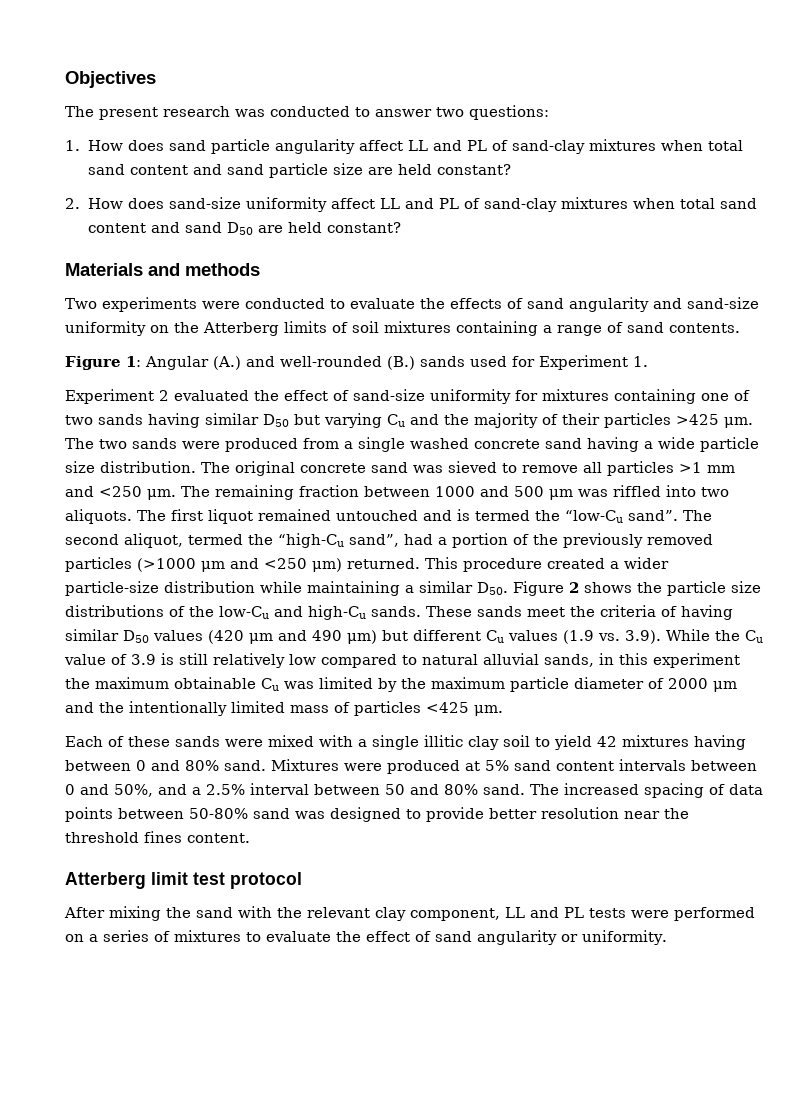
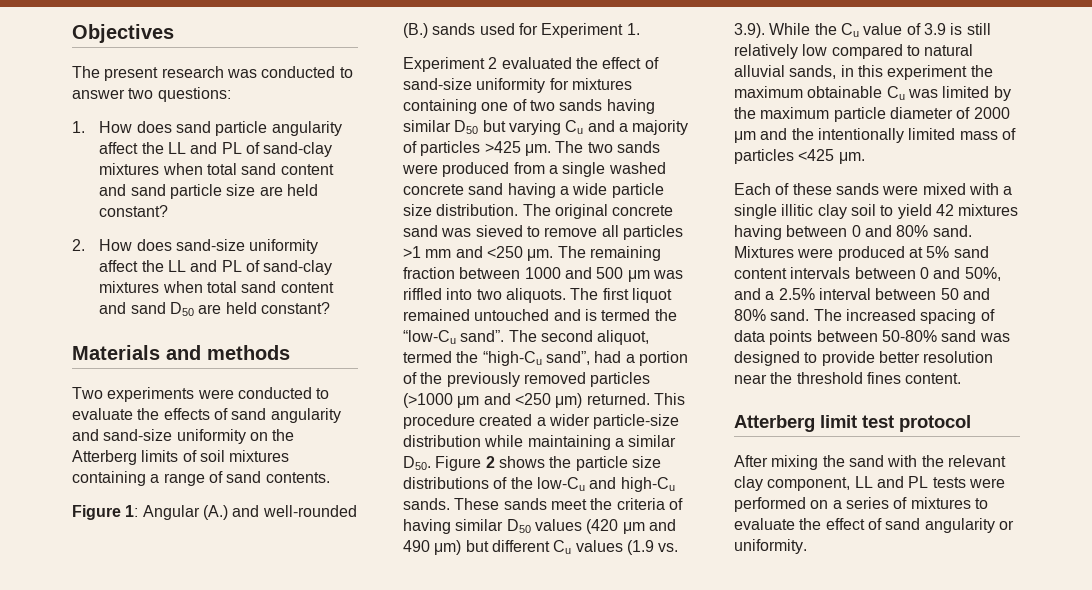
- 1. How does sand particle angularity affect LL and PL of sand-clay mixtures when total sand content and sand particle size are held constant?
+ 1. How does sand particle angularity affect the LL and PL of sand-clay mixtures when total sand content and sand particle size are held constant?
- 2. How does sand-size uniformity affect LL and PL of sand-clay mixtures when total sand content and sand D50 are held constant?
+ 2. How does sand-size uniformity affect the LL and PL of sand-clay mixtures when total sand content and sand D50 are held constant?
- Experiment 2 evaluated the effect of sand-size uniformity for mixtures containing one of two sands having similar D50 but varying Cu and the majority of their particles >425 μm.
+ Experiment 2 evaluated the effect of sand-size uniformity for mixtures containing one of two sands having similar D50 but varying Cu and a majority of particles >425 μm.

